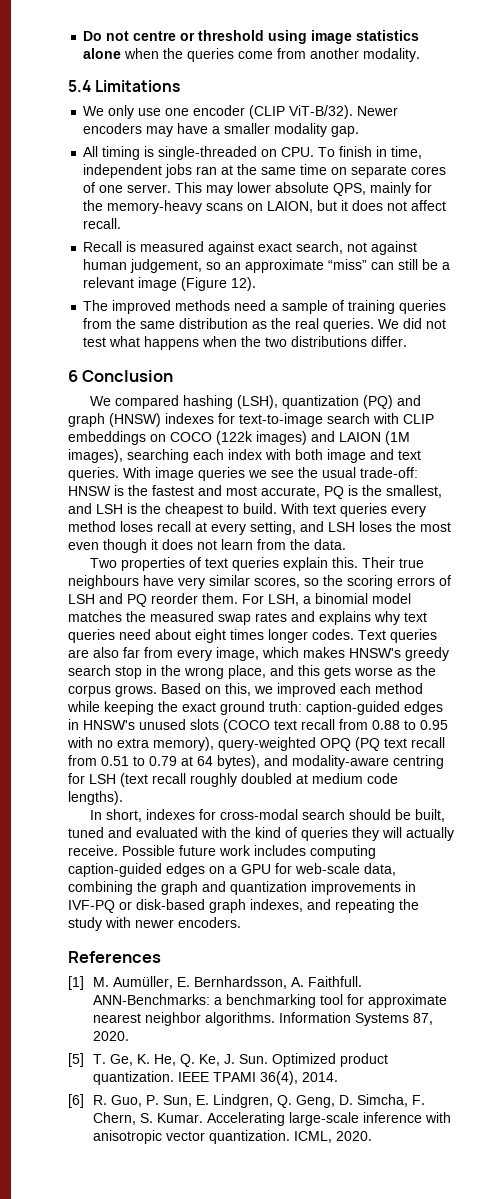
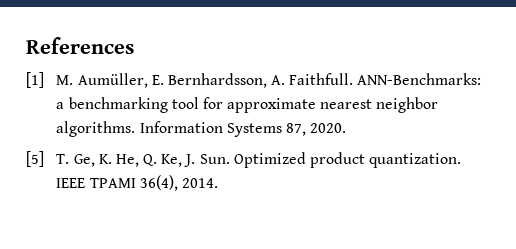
- Do not centre or threshold using image statistics alone when the queries come from another modality.
- 5.4 Limitations
- We only use one encoder (CLIP ViT-B/32). Newer encoders may have a smaller modality gap.
- All timing is single-threaded on CPU. To finish in time, independent jobs ran at the same time on separate cores of one server. This may lower absolute QPS, mainly for the memory-heavy scans on LAION, but it does not affect recall.
- Recall is measured against exact search, not against human judgement, so an approximate “miss” can still be a relevant image (Figure 12).
- The improved methods need a sample of training queries from the same distribution as the real queries. We did not test what happens when the two distributions differ.
- 6 Conclusion
- We compared hashing (LSH), quantization (PQ) and graph (HNSW) indexes for text-to-image search with CLIP embeddings on COCO (122k images) and LAION (1M images), searching each index with both image and text queries. With image queries we see the usual trade-off: HNSW is the fastest and most accurate, PQ is the smallest, and LSH is the cheapest to build. With text queries every method loses recall at every setting, and LSH loses the most even though it does not learn from the data.
- Two properties of text queries explain this. Their true neighbours have very similar scores, so the scoring errors of LSH and PQ reorder them. For LSH, a binomial model matches the measured swap rates and explains why text queries need about eight times longer codes. Text queries are also far from every image, which makes HNSW's greedy search stop in the wrong place, and this gets worse as the corpus grows. Based on this, we improved each method while keeping the exact ground truth: caption-guided edges in HNSW's unused slots (COCO text recall from 0.88 to 0.95 with no extra memory), query-weighted OPQ (PQ text recall from 0.51 to 0.79 at 64 bytes), and modality-aware centring for LSH (text recall roughly doubled at medium code lengths).
- In short, indexes for cross-modal search should be built, tuned and evaluated with the kind of queries they will actually receive. Possible future work includes computing caption-guided edges on a GPU for web-scale data, combining the graph and quantization improvements in IVF-PQ or disk-based graph indexes, and repeating the study with newer encoders.
- [6] R. Guo, P. Sun, E. Lindgren, Q. Geng, D. Simcha, F. Chern, S. Kumar. Accelerating large-scale inference with anisotropic vector quantization. ICML, 2020.

